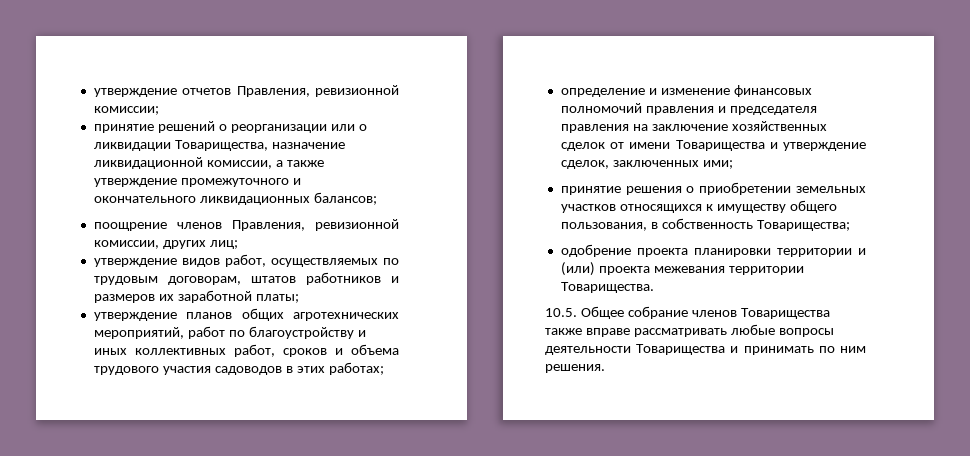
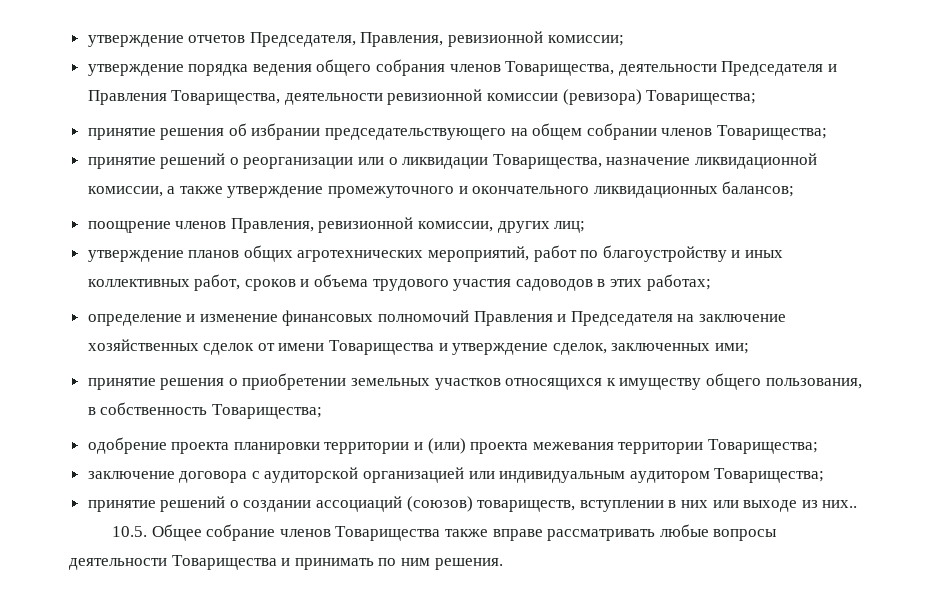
- утверждение отчетов Правления, ревизионной комиссии;
+ утверждение отчетов Председателя, Правления, ревизионной комиссии;
+ утверждение порядка ведения общего собрания членов Товарищества, деятельности Председателя и Правления Товарищества, деятельности ревизионной комиссии (ревизора) Товарищества;
+ принятие решения об избрании председательствующего на общем собрании членов Товарищества;
- утверждение видов работ, осуществляемых по трудовым договорам, штатов работников и размеров их заработной платы;
- определение и изменение финансовых полномочий правления и председателя правления на заключение хозяйственных сделок от имени Товарищества и утверждение сделок, заключенных ими;
+ определение и изменение финансовых полномочий Правления и Председателя на заключение хозяйственных сделок от имени Товарищества и утверждение сделок, заключенных ими;
- одобрение проекта планировки территории и (или) проекта межевания территории Товарищества.
+ одобрение проекта планировки территории и (или) проекта межевания территории Товарищества;
+ заключение договора с аудиторской организацией или индивидуальным аудитором Товарищества;
+ принятие решений о создании ассоциаций (союзов) товариществ, вступлении в них или выходе из них..

